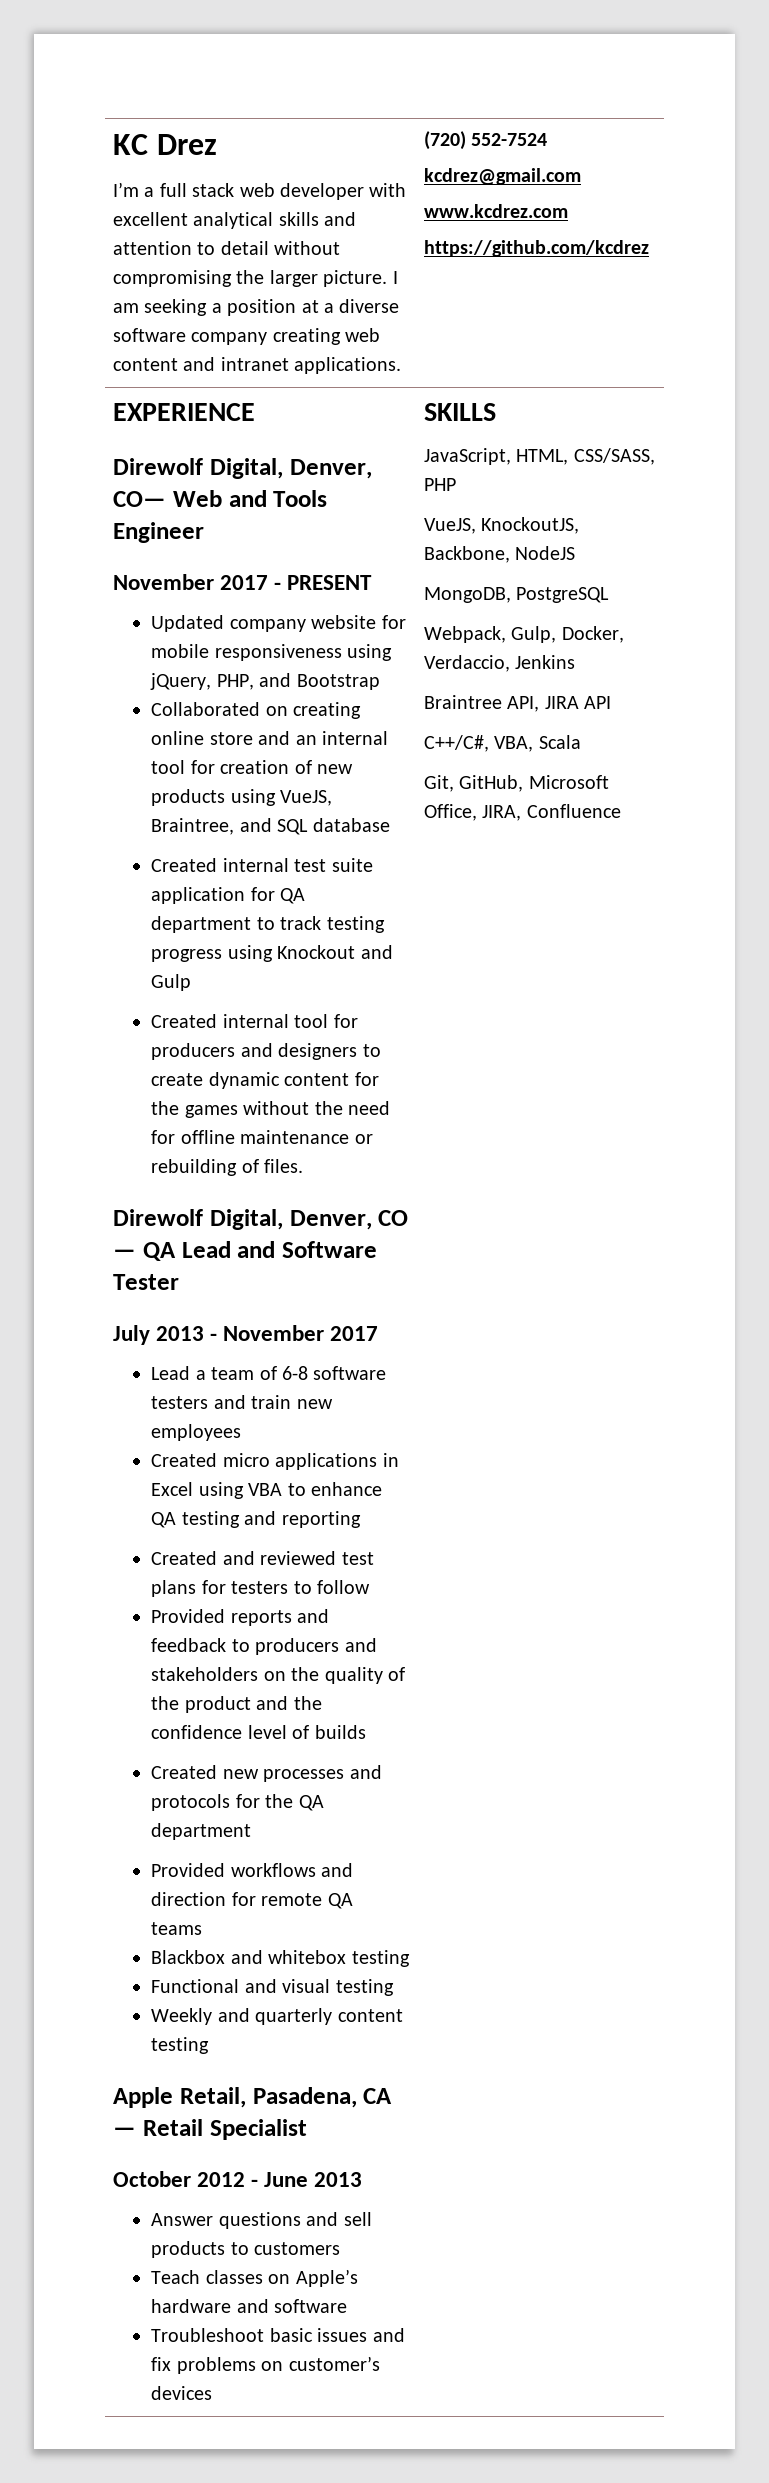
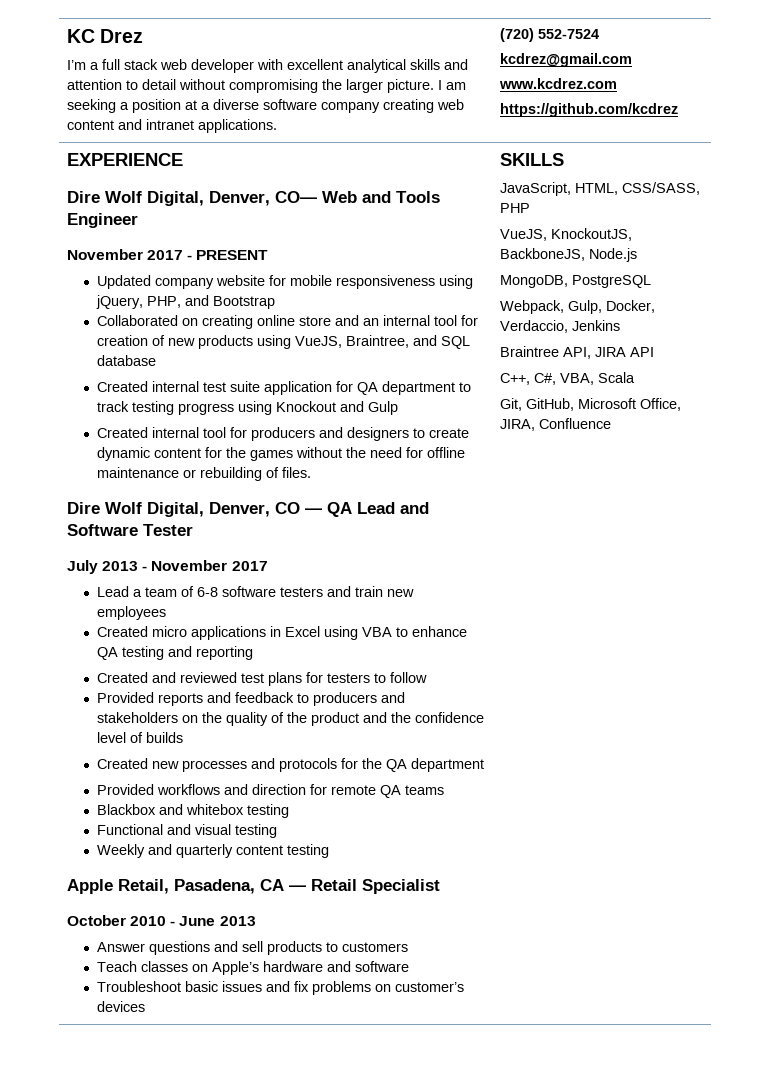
- Direwolf Digital, Denver, CO— Web and Tools Engineer
+ Dire Wolf Digital, Denver, CO— Web and Tools Engineer
- Direwolf Digital, Denver, CO — QA Lead and Software Tester
+ Dire Wolf Digital, Denver, CO — QA Lead and Software Tester
- October 2012 - June 2013
+ October 2010 - June 2013
- VueJS, KnockoutJS, Backbone, NodeJS
+ VueJS, KnockoutJS, BackboneJS, Node.js
- C++/C#, VBA, Scala
+ C++, C#, VBA, Scala

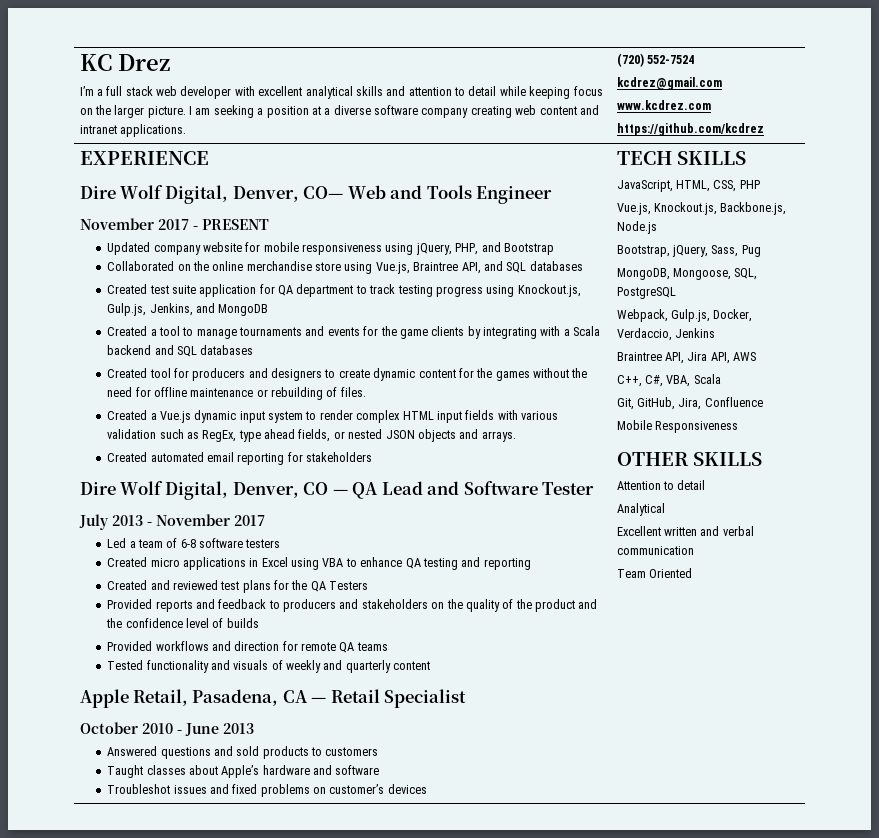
- I’m a full stack web developer with excellent analytical skills and attention to detail without compromising the larger picture.
+ I’m a full stack web developer with excellent analytical skills and attention to detail while keeping focus on the larger picture.
- Collaborated on creating online store and an internal tool for creation of new products using VueJS, Braintree, and SQL database
- Created internal test suite application for QA department to track testing progress using Knockout and Gulp
- Created internal tool for producers and designers to create dynamic content for the games without the need for offline maintenance or rebuilding of files.
+ Collaborated on the online merchandise store using Vue.js, Braintree API, and SQL databases
+ Created test suite application for QA department to track testing progress using Knockout.js, Gulp.js, Jenkins, and MongoDB
+ Created a tool to manage tournaments and events for the game clients by integrating with a Scala backend and SQL databases
+ Created tool for producers and designers to create dynamic content for the games without the need for offline maintenance or rebuilding of files.
+ Created a Vue.js dynamic input system to render complex HTML input fields with various validation such as RegEx, type ahead fields, or nested JSON objects and arrays.
+ Created automated email reporting for stakeholders
- Lead a team of 6-8 software testers and train new employees
+ Led a team of 6-8 software testers
- Created and reviewed test plans for testers to follow
+ Created and reviewed test plans for the QA Testers
- Created new processes and protocols for the QA department
- Blackbox and whitebox testing
- Functional and visual testing
- Weekly and quarterly content testing
+ Tested functionality and visuals of weekly and quarterly content
- Answer questions and sell products to customers
+ Answered questions and sold products to customers
- Teach classes on Apple’s hardware and software
+ Taught classes about Apple’s hardware and software
- Troubleshoot basic issues and fix problems on customer’s devices
+ Troubleshot issues and fixed problems on customer’s devices
- SKILLS
+ TECH SKILLS
- JavaScript, HTML, CSS/SASS, PHP
+ JavaScript, HTML, CSS, PHP
- VueJS, KnockoutJS, BackboneJS, Node.js
+ Vue.js, Knockout.js, Backbone.js, Node.js
+ Bootstrap, jQuery, Sass, Pug
- MongoDB, PostgreSQL
+ MongoDB, Mongoose, SQL, PostgreSQL
- Webpack, Gulp, Docker, Verdaccio, Jenkins
+ Webpack, Gulp.js, Docker, Verdaccio, Jenkins
- Braintree API, JIRA API
+ Braintree API, Jira API, AWS
- Git, GitHub, Microsoft Office, JIRA, Confluence
+ Git, GitHub, Jira, Confluence
+ Mobile Responsiveness
+ OTHER SKILLS
+ Attention to detail
+ Analytical
+ Excellent written and verbal communication
+ Team Oriented

